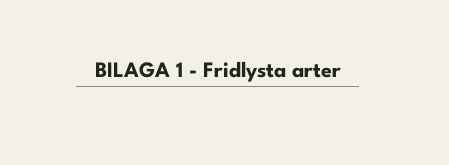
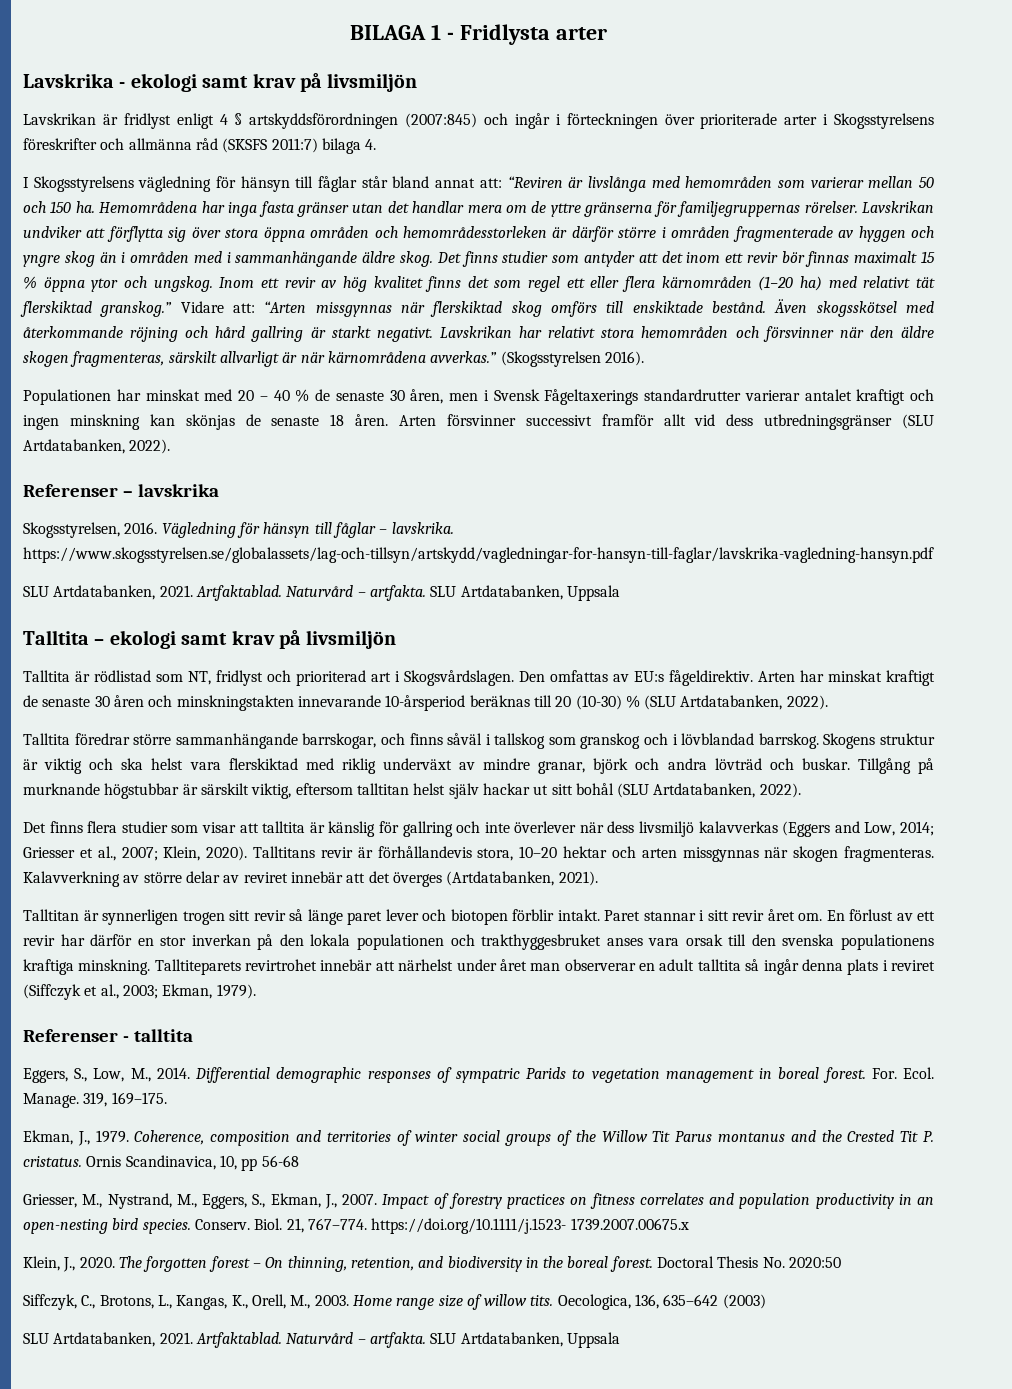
+ Lavskrika - ekologi samt krav på livsmiljön
+ Lavskrikan är fridlyst enligt 4 § artskyddsförordningen (2007:845) och ingår i förteckningen över prioriterade arter i Skogsstyrelsens föreskrifter och allmänna råd (SKSFS 2011:7) bilaga 4.
+ I Skogsstyrelsens vägledning för hänsyn till fåglar står bland annat att: “Reviren är livslånga med hemområden som varierar mellan 50 och 150 ha. Hemområdena har inga fasta gränser utan det handlar mera om de yttre gränserna för familjegruppernas rörelser. Lavskrikan undviker att förflytta sig över stora öppna områden och hemområdesstorleken är därför större i områden fragmenterade av hyggen och yngre skog än i områden med i sammanhängande äldre skog. Det finns studier som antyder att det inom ett revir bör finnas maximalt 15 % öppna ytor och ungskog. Inom ett revir av hög kvalitet finns det som regel ett eller flera kärnområden (1−20 ha) med relativt tät flerskiktad granskog.” Vidare att: “Arten missgynnas när flerskiktad skog omförs till enskiktade bestånd. Även skogsskötsel med återkommande röjning och hård gallring är starkt negativt. Lavskrikan har relativt stora hemområden och försvinner när den äldre skogen fragmenteras, särskilt allvarligt är när kärnområdena avverkas.” (Skogsstyrelsen 2016).
+ Populationen har minskat med 20 – 40 % de senaste 30 åren, men i Svensk Fågeltaxerings standardrutter varierar antalet kraftigt och ingen minskning kan skönjas de senaste 18 åren. Arten försvinner successivt framför allt vid dess utbredningsgränser (SLU Artdatabanken, 2022).
+ Referenser – lavskrika
+ Skogsstyrelsen, 2016. Vägledning för hänsyn till fåglar – lavskrika. https://www.skogsstyrelsen.se/globalassets/lag-och-tillsyn/artskydd/vagledningar-for-hansyn-till-faglar/lavskrika-vagledning-hansyn.pdf
+ SLU Artdatabanken, 2021. Artfaktablad. Naturvård – artfakta. SLU Artdatabanken, Uppsala
+ Talltita – ekologi samt krav på livsmiljön
+ Talltita är rödlistad som NT, fridlyst och prioriterad art i Skogsvårdslagen. Den omfattas av EU:s fågeldirektiv. Arten har minskat kraftigt de senaste 30 åren och minskningstakten innevarande 10-årsperiod beräknas till 20 (10-30) % (SLU Artdatabanken, 2022).
+ Talltita föredrar större sammanhängande barrskogar, och finns såväl i tallskog som granskog och i lövblandad barrskog. Skogens struktur är viktig och ska helst vara flerskiktad med riklig underväxt av mindre granar, björk och andra lövträd och buskar. Tillgång på murknande högstubbar är särskilt viktig, eftersom talltitan helst själv hackar ut sitt bohål (SLU Artdatabanken, 2022).
+ Det finns flera studier som visar att talltita är känslig för gallring och inte överlever när dess livsmiljö kalavverkas (Eggers and Low, 2014; Griesser et al., 2007; Klein, 2020). Talltitans revir är förhållandevis stora, 10–20 hektar och arten missgynnas när skogen fragmenteras. Kalavverkning av större delar av reviret innebär att det överges (Artdatabanken, 2021).
+ Talltitan är synnerligen trogen sitt revir så länge paret lever och biotopen förblir intakt. Paret stannar i sitt revir året om. En förlust av ett revir har därför en stor inverkan på den lokala populationen och trakthyggesbruket anses vara orsak till den svenska populationens kraftiga minskning. Talltiteparets revirtrohet innebär att närhelst under året man observerar en adult talltita så ingår denna plats i reviret (Siffczyk et al., 2003; Ekman, 1979).
+ Referenser - talltita
+ Eggers, S., Low, M., 2014. Differential demographic responses of sympatric Parids to vegetation management in boreal forest. For. Ecol. Manage. 319, 169–175.
+ Ekman, J., 1979. Coherence, composition and territories of winter social groups of the Willow Tit Parus montanus and the Crested Tit P. cristatus. Ornis Scandinavica, 10, pp 56-68
+ Griesser, M., Nystrand, M., Eggers, S., Ekman, J., 2007. Impact of forestry practices on fitness correlates and population productivity in an open-nesting bird species. Conserv. Biol. 21, 767–774. https://doi.org/10.1111/j.1523- 1739.2007.00675.x
+ Klein, J., 2020. The forgotten forest – On thinning, retention, and biodiversity in the boreal forest. Doctoral Thesis No. 2020:50
+ Siffczyk, C., Brotons, L., Kangas, K., Orell, M., 2003. Home range size of willow tits. Oecologica, 136, 635–642 (2003)
+ SLU Artdatabanken, 2021. Artfaktablad. Naturvård – artfakta. SLU Artdatabanken, Uppsala

